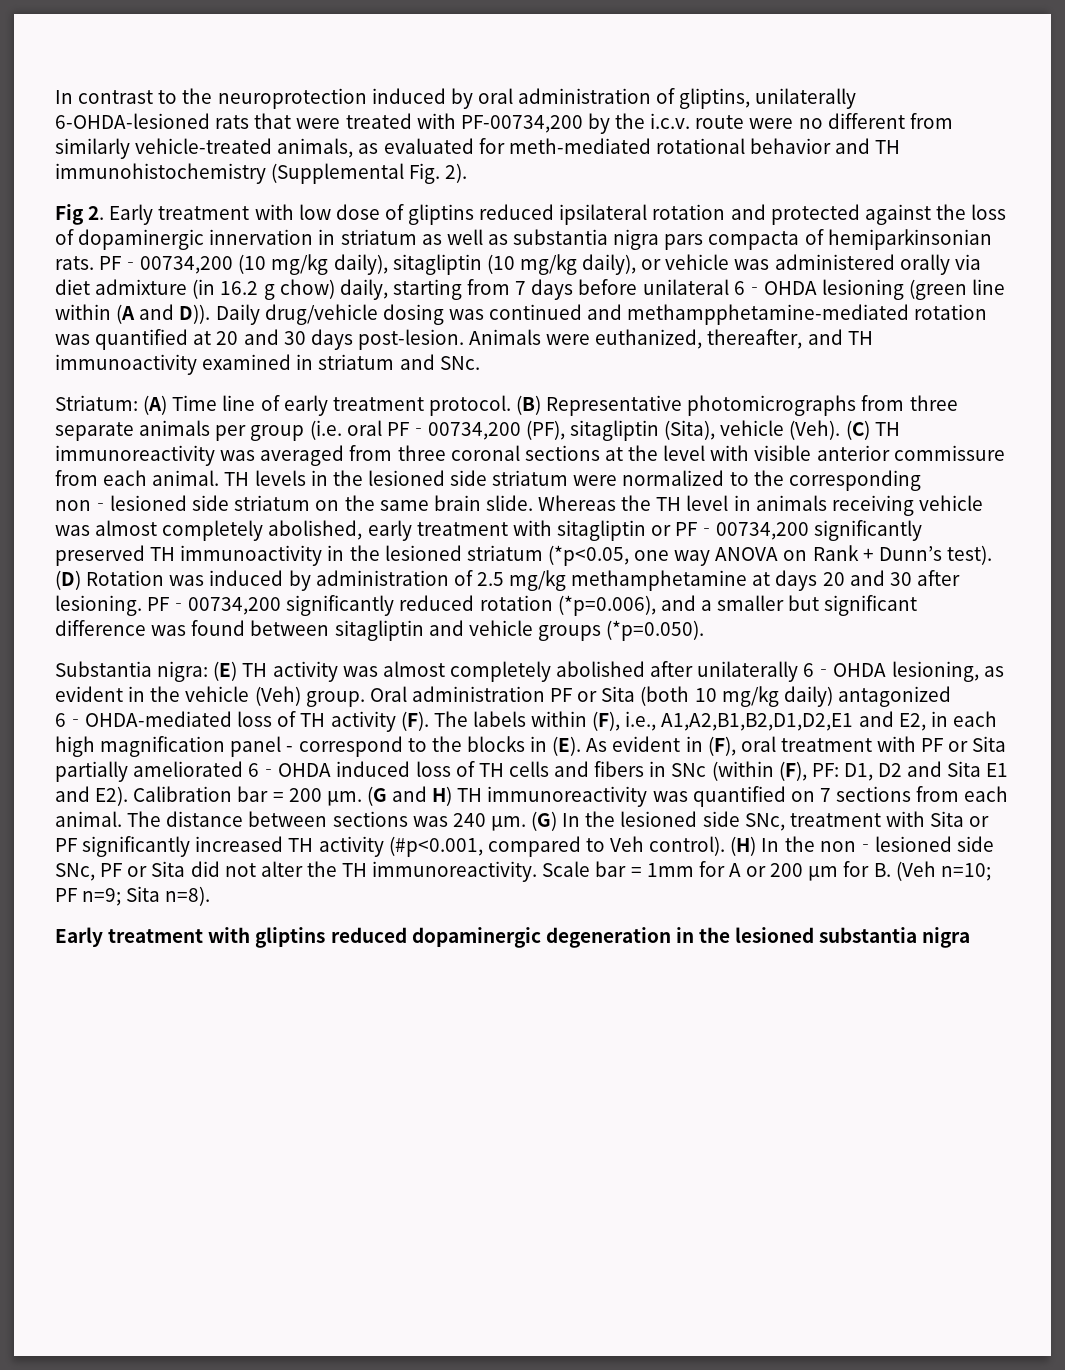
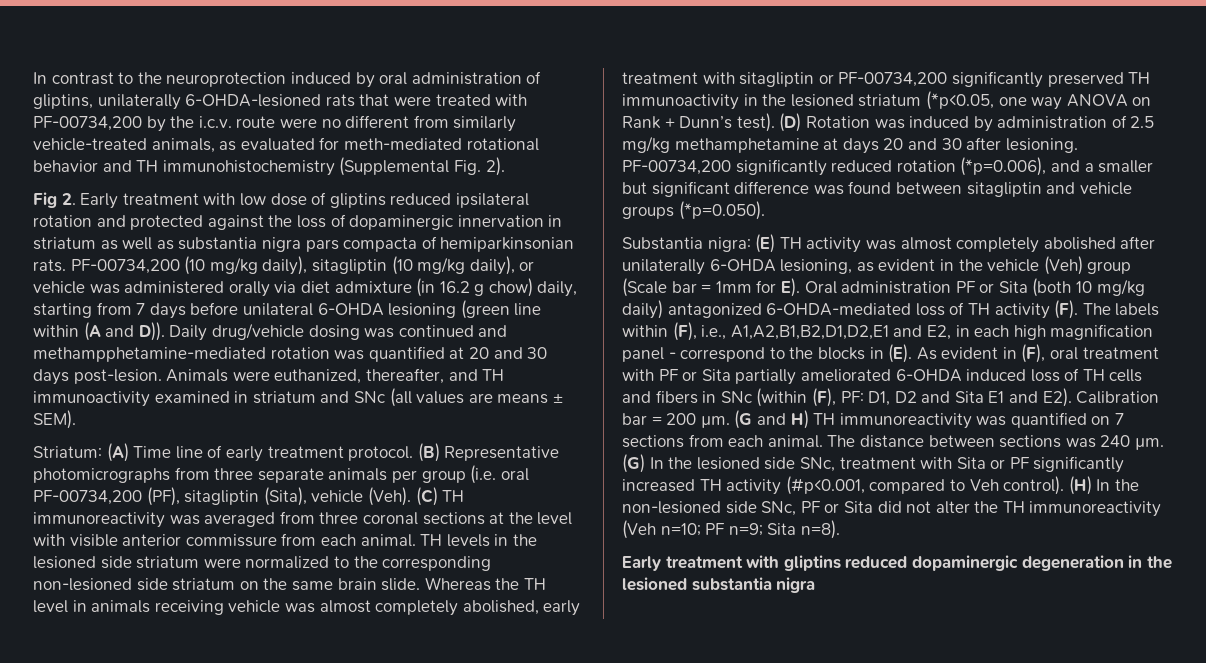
- Animals were euthanized, thereafter, and TH immunoactivity examined in striatum and SNc.
+ Animals were euthanized, thereafter, and TH immunoactivity examined in striatum and SNc (all values are means ± SEM).
- (E) TH activity was almost completely abolished after unilaterally 6‐OHDA lesioning, as evident in the vehicle (Veh) group. Oral administration PF or Sita (both 10 mg/kg daily) antagonized 6‐OHDA-mediated loss of TH activity (F). The labels within (F), i.e., A1,A2,B1,B2,D1,D2,E1 and E2, in each high magnification panel - correspond to the blocks in (E). As evident in (F), oral treatment with PF or Sita partially ameliorated 6‐OHDA induced loss of TH cells and fibers in SNc (within (F), PF:
+ (E) TH activity was almost completely abolished after unilaterally 6‐OHDA lesioning, as evident in the vehicle (Veh) group (Scale bar = 1mm for E). Oral administration PF or Sita (both 10 mg/kg daily) antagonized 6‐OHDA-mediated loss of TH activity (F). The labels within (F), i.e., A1,A2,B1,B2,D1,D2,E1 and E2, in each high magnification panel - correspond to the blocks in (E). As evident in (F), oral treatment with PF or Sita partially ameliorated 6‐OHDA induced loss of TH cells and fibers in SNc (within (F), PF:
- (H) In the non‐lesioned side SNc, PF or Sita did not alter the TH immunoreactivity. Scale bar = 1mm for A or 200 μm for B. (Veh n=10; PF n=9; Sita n=8).
+ (H) In the non‐lesioned side SNc, PF or Sita did not alter the TH immunoreactivity (Veh n=10; PF n=9; Sita n=8).

